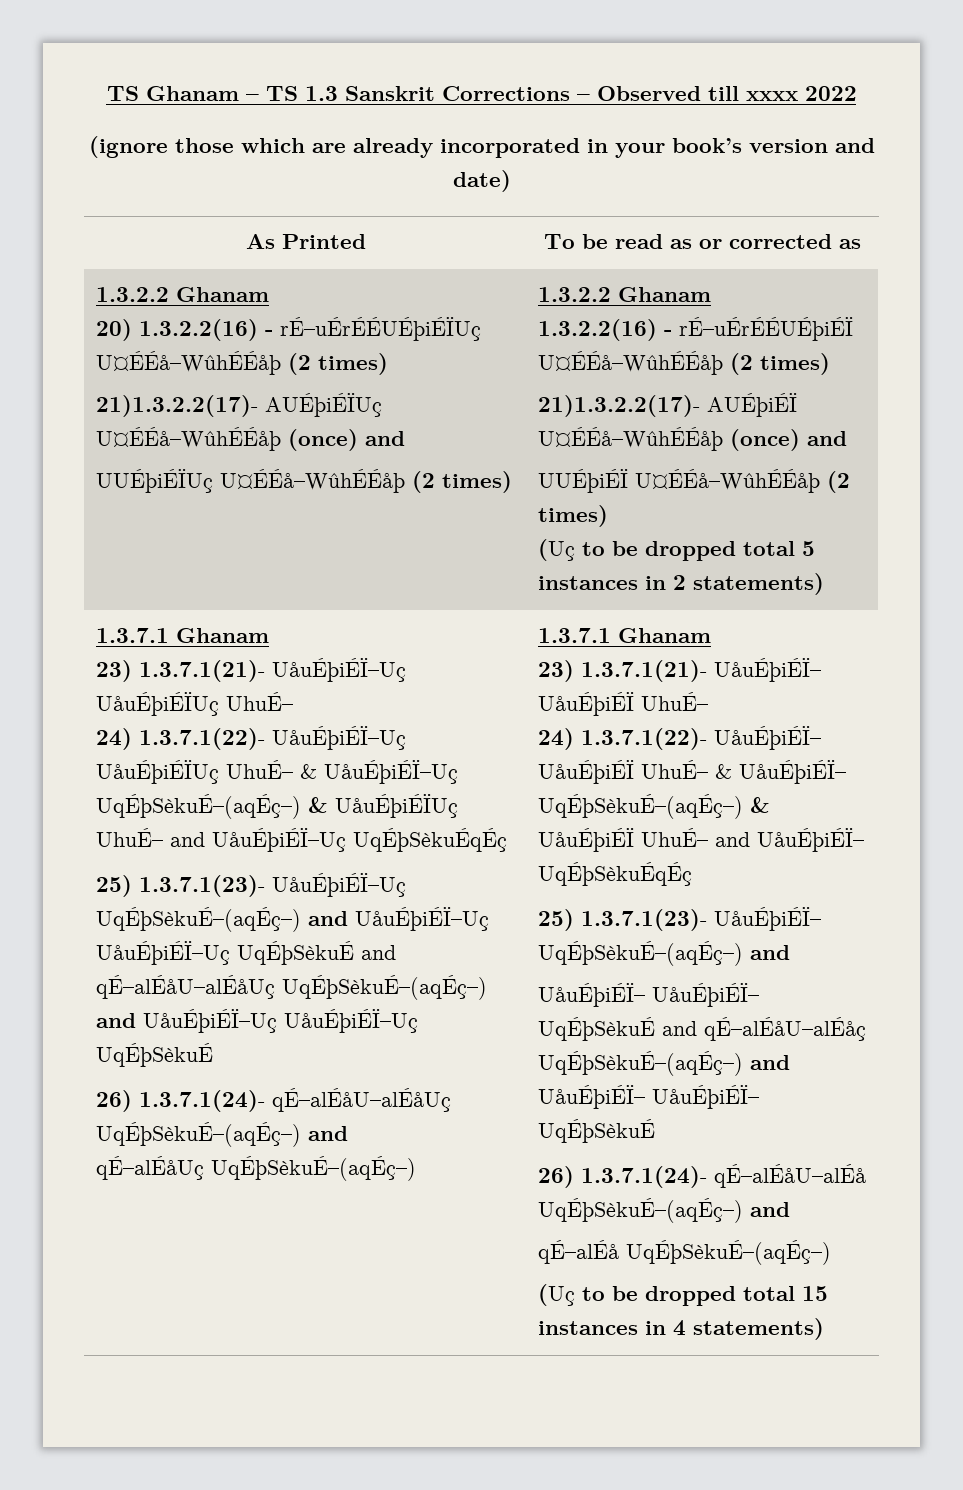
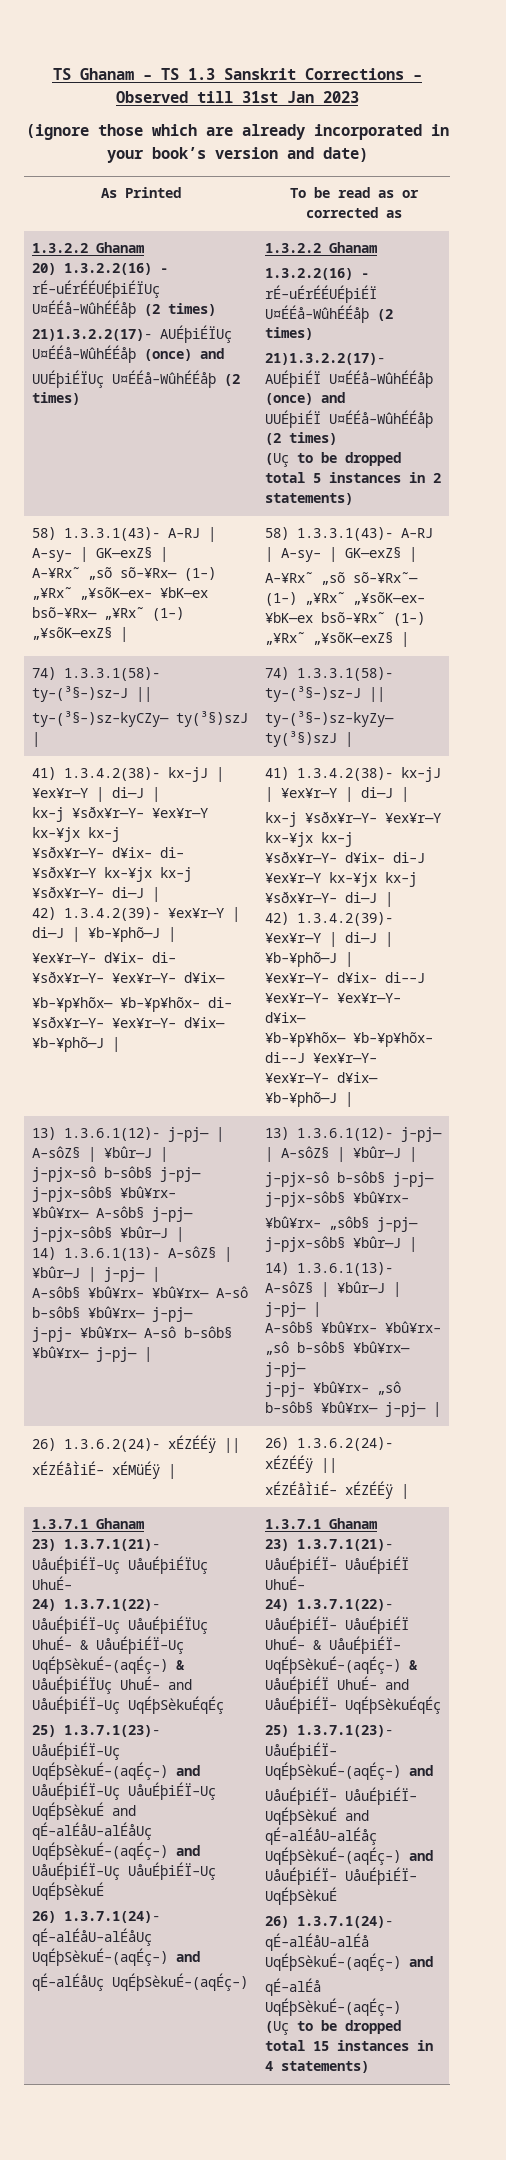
- TS Ghanam – TS 1.3 Sanskrit Corrections – Observed till xxxx 2022
+ TS Ghanam – TS 1.3 Sanskrit Corrections – Observed till 31st Jan 2023
  (Uç to be dropped total 5 instances in 2 statements)
+ 58) 1.3.3.1(43)- A–RJ | A–sy– | GK—exZ§ |
+ A–¥Rx˜ „sõ sõ–¥Rx— (1–) „¥Rx˜ „¥sõK—ex– ¥bK—ex bsõ–¥Rx— „¥Rx˜ (1–) „¥sõK—exZ§ | | 58) 1.3.3.1(43)- A–RJ | A–sy– | GK—exZ§ |
+ A–¥Rx˜ „sõ sõ–¥Rx˜— (1–) „¥Rx˜ „¥sõK—ex– ¥bK—ex bsõ–¥Rx˜ (1–) „¥Rx˜ „¥sõK—exZ§ |
+ 74) 1.3.3.1(58)- ty–(³§–)sz–J ||
+ ty–(³§–)sz–kyCZy— ty(³§)szJ | | 74) 1.3.3.1(58)- ty–(³§–)sz–J ||
+ ty–(³§–)sz–kyZy— ty(³§)szJ |
+ 41) 1.3.4.2(38)- kx–jJ | ¥ex¥r—Y | di—J |
+ kx–j ¥sðx¥r—Y– ¥ex¥r—Y kx–¥jx kx–j
+ ¥sðx¥r—Y– d¥ix– di– ¥sðx¥r—Y kx–¥jx kx–j ¥sðx¥r—Y– di—J |
+ 42) 1.3.4.2(39)- ¥ex¥r—Y | di—J | ¥b–¥phõ—J |
+ ¥ex¥r—Y– d¥ix– di– ¥sðx¥r—Y– ¥ex¥r—Y– d¥ix—
+ ¥b–¥p¥hõx— ¥b–¥p¥hõx– di– ¥sðx¥r—Y– ¥ex¥r—Y– d¥ix— ¥b–¥phõ—J | | 41) 1.3.4.2(38)- kx–jJ | ¥ex¥r—Y | di—J |
+ kx–j ¥sðx¥r—Y– ¥ex¥r—Y kx–¥jx kx–j
+ ¥sðx¥r—Y– d¥ix– di–J ¥ex¥r—Y kx–¥jx kx–j ¥sðx¥r—Y– di—J |
+ 42) 1.3.4.2(39)- ¥ex¥r—Y | di—J | ¥b–¥phõ—J |
+ ¥ex¥r—Y– d¥ix– di––J ¥ex¥r—Y– ¥ex¥r—Y– d¥ix—
+ ¥b–¥p¥hõx— ¥b–¥p¥hõx– di––J ¥ex¥r—Y– ¥ex¥r—Y– d¥ix— ¥b–¥phõ—J |
+ 13) 1.3.6.1(12)- j–pj— | A–sôZ§ | ¥bûr—J |
+ j–pjx–sô b–sôb§ j–pj— j–pjx–sôb§ ¥bû¥rx–
+ ¥bû¥rx— A–sôb§ j–pj— j–pjx–sôb§ ¥bûr—J |
+ 14) 1.3.6.1(13)- A–sôZ§ | ¥bûr—J | j–pj— |
+ A–sôb§ ¥bû¥rx– ¥bû¥rx— A–sô b–sôb§ ¥bû¥rx— j–pj—
+ j–pj– ¥bû¥rx— A–sô b–sôb§ ¥bû¥rx— j–pj— | | 13) 1.3.6.1(12)- j–pj— | A–sôZ§ | ¥bûr—J |
+ j–pjx–sô b–sôb§ j–pj— j–pjx–sôb§ ¥bû¥rx–
+ ¥bû¥rx– „sôb§ j–pj— j–pjx–sôb§ ¥bûr—J |
+ 14) 1.3.6.1(13)- A–sôZ§ | ¥bûr—J | j–pj— |
+ A–sôb§ ¥bû¥rx– ¥bû¥rx– „sô b–sôb§ ¥bû¥rx— j–pj—
+ j–pj– ¥bû¥rx– „sô b–sôb§ ¥bû¥rx— j–pj— |
+ 26) 1.3.6.2(24)- xÉZÉÉÿ ||
+ xÉZÉåÌiÉ– xÉMüÉÿ | | 26) 1.3.6.2(24)- xÉZÉÉÿ ||
+ xÉZÉåÌiÉ– xÉZÉÉÿ |

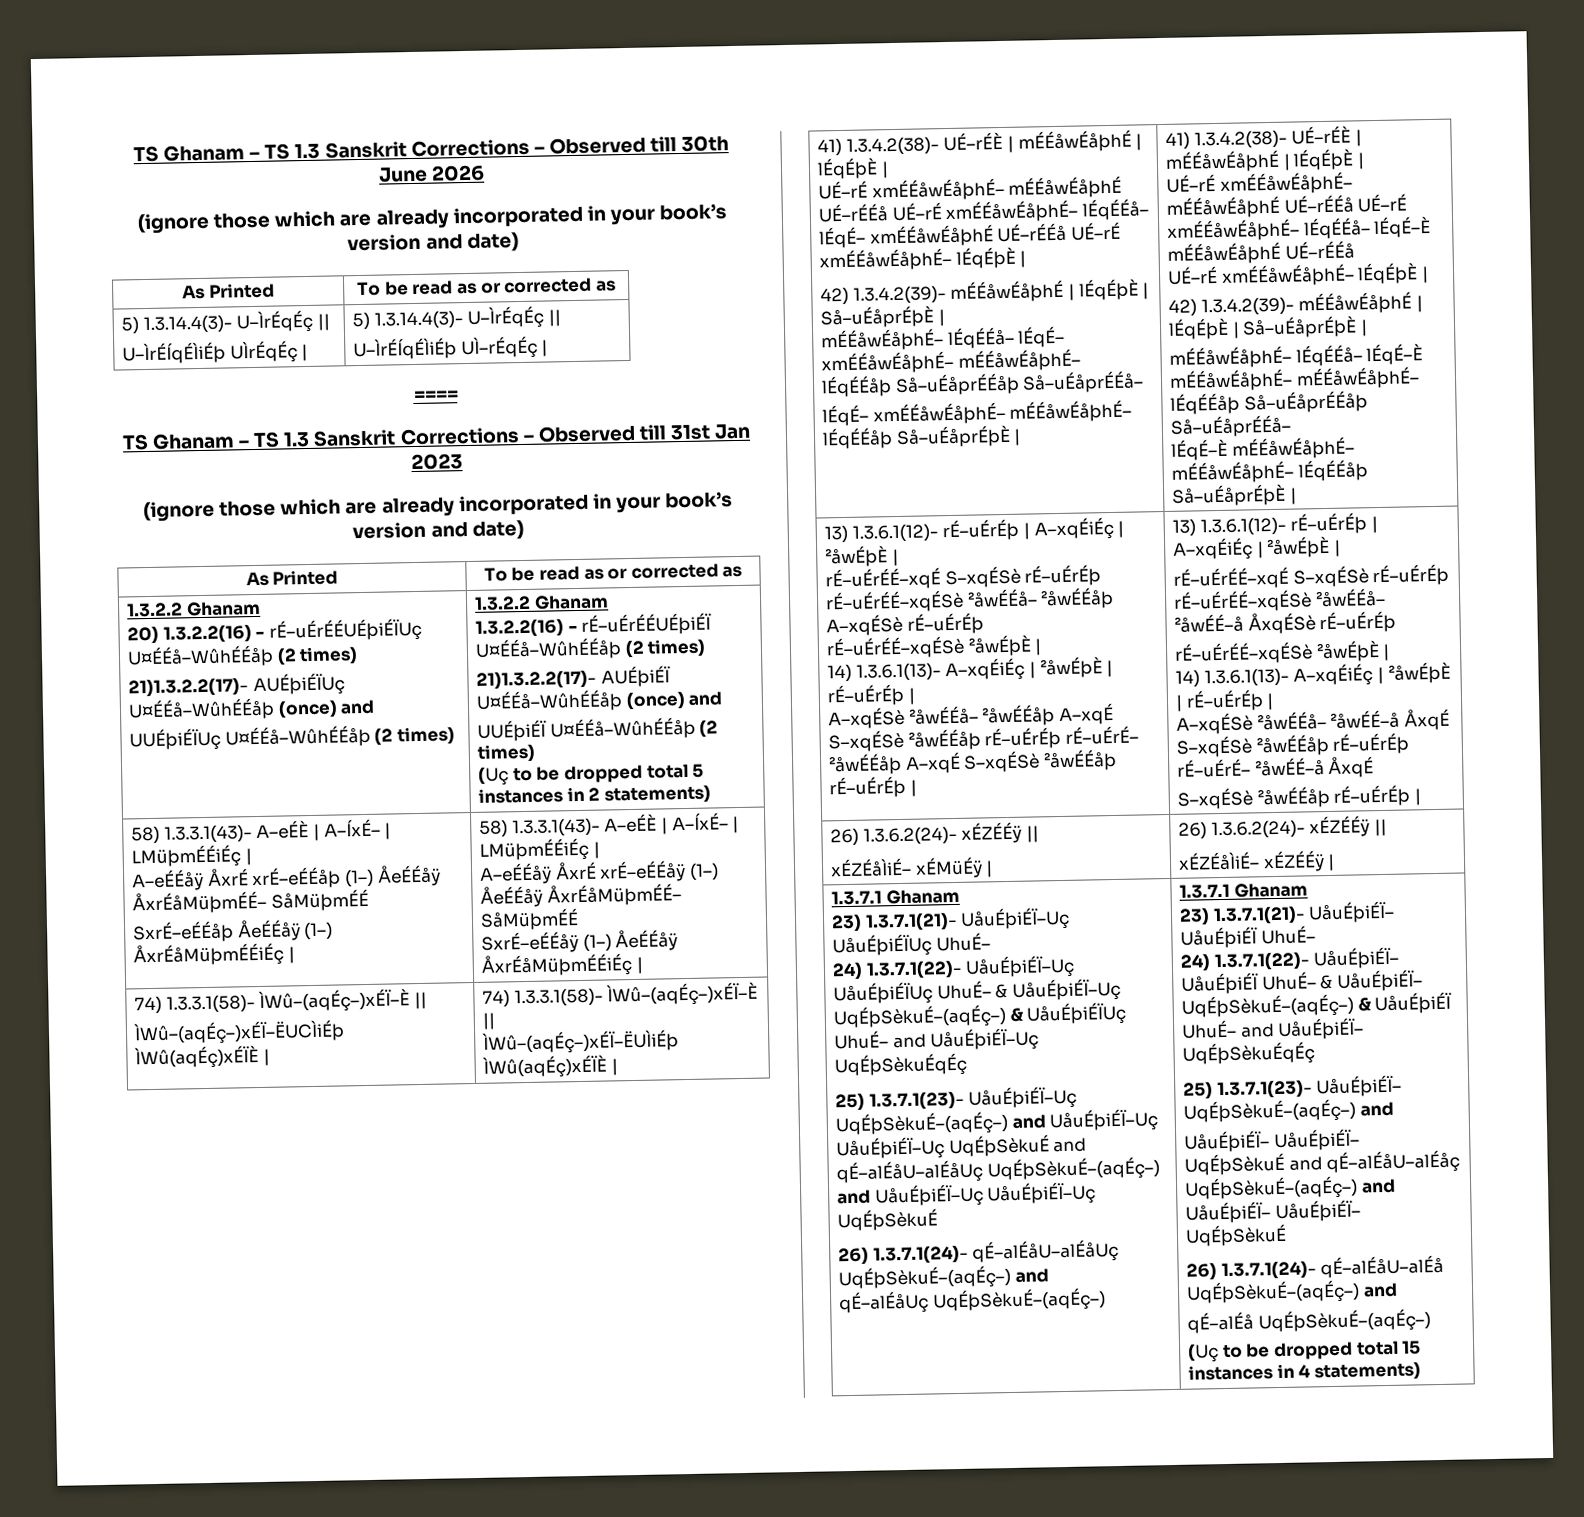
+ TS Ghanam – TS 1.3 Sanskrit Corrections – Observed till 30th June 2026
+ (ignore those which are already incorporated in your book’s version and date)
+ As Printed | To be read as or corrected as
+ 5) 1.3.14.4(3)- U–ÌrÉqÉç ||
+ U–ÌrÉÍqÉÌiÉþ UÌrÉqÉç | | 5) 1.3.14.4(3)- U–ÌrÉqÉç ||
+ U–ÌrÉÍqÉÌiÉþ UÌ–rÉqÉç |
+ ====
  (Uç to be dropped total 5 instances in 2 statements)
- 58) 1.3.3.1(43)- A–RJ | A–sy– | GK—exZ§ |
- A–¥Rx˜ „sõ sõ–¥Rx— (1–) „¥Rx˜ „¥sõK—ex– ¥bK—ex bsõ–¥Rx— „¥Rx˜ (1–) „¥sõK—exZ§ | | 58) 1.3.3.1(43)- A–RJ | A–sy– | GK—exZ§ |
- A–¥Rx˜ „sõ sõ–¥Rx˜— (1–) „¥Rx˜ „¥sõK—ex– ¥bK—ex bsõ–¥Rx˜ (1–) „¥Rx˜ „¥sõK—exZ§ |
- 74) 1.3.3.1(58)- ty–(³§–)sz–J ||
- ty–(³§–)sz–kyCZy— ty(³§)szJ | | 74) 1.3.3.1(58)- ty–(³§–)sz–J ||
- ty–(³§–)sz–kyZy— ty(³§)szJ |
- 41) 1.3.4.2(38)- kx–jJ | ¥ex¥r—Y | di—J |
- kx–j ¥sðx¥r—Y– ¥ex¥r—Y kx–¥jx kx–j
- ¥sðx¥r—Y– d¥ix– di– ¥sðx¥r—Y kx–¥jx kx–j ¥sðx¥r—Y– di—J |
- 42) 1.3.4.2(39)- ¥ex¥r—Y | di—J | ¥b–¥phõ—J |
- ¥ex¥r—Y– d¥ix– di– ¥sðx¥r—Y– ¥ex¥r—Y– d¥ix—
- ¥b–¥p¥hõx— ¥b–¥p¥hõx– di– ¥sðx¥r—Y– ¥ex¥r—Y– d¥ix— ¥b–¥phõ—J | | 41) 1.3.4.2(38)- kx–jJ | ¥ex¥r—Y | di—J |
- kx–j ¥sðx¥r—Y– ¥ex¥r—Y kx–¥jx kx–j
- ¥sðx¥r—Y– d¥ix– di–J ¥ex¥r—Y kx–¥jx kx–j ¥sðx¥r—Y– di—J |
- 42) 1.3.4.2(39)- ¥ex¥r—Y | di—J | ¥b–¥phõ—J |
- ¥ex¥r—Y– d¥ix– di––J ¥ex¥r—Y– ¥ex¥r—Y– d¥ix—
- ¥b–¥p¥hõx— ¥b–¥p¥hõx– di––J ¥ex¥r—Y– ¥ex¥r—Y– d¥ix— ¥b–¥phõ—J |
- 13) 1.3.6.1(12)- j–pj— | A–sôZ§ | ¥bûr—J |
- j–pjx–sô b–sôb§ j–pj— j–pjx–sôb§ ¥bû¥rx–
- ¥bû¥rx— A–sôb§ j–pj— j–pjx–sôb§ ¥bûr—J |
- 14) 1.3.6.1(13)- A–sôZ§ | ¥bûr—J | j–pj— |
- A–sôb§ ¥bû¥rx– ¥bû¥rx— A–sô b–sôb§ ¥bû¥rx— j–pj—
- j–pj– ¥bû¥rx— A–sô b–sôb§ ¥bû¥rx— j–pj— | | 13) 1.3.6.1(12)- j–pj— | A–sôZ§ | ¥bûr—J |
- j–pjx–sô b–sôb§ j–pj— j–pjx–sôb§ ¥bû¥rx–
- ¥bû¥rx– „sôb§ j–pj— j–pjx–sôb§ ¥bûr—J |
- 14) 1.3.6.1(13)- A–sôZ§ | ¥bûr—J | j–pj— |
- A–sôb§ ¥bû¥rx– ¥bû¥rx– „sô b–sôb§ ¥bû¥rx— j–pj—
- j–pj– ¥bû¥rx– „sô b–sôb§ ¥bû¥rx— j–pj— |
+ 58) 1.3.3.1(43)- A–eÉÈ | A–ÍxÉ– | LMüþmÉÉiÉç |
+ A–eÉÉåÿ ÅxrÉ xrÉ–eÉÉåþ (1–) ÅeÉÉåÿ ÅxrÉåMüþmÉÉ– SåMüþmÉÉ
+ SxrÉ–eÉÉåþ ÅeÉÉåÿ (1–) ÅxrÉåMüþmÉÉiÉç | | 58) 1.3.3.1(43)- A–eÉÈ | A–ÍxÉ– | LMüþmÉÉiÉç |
+ A–eÉÉåÿ ÅxrÉ xrÉ–eÉÉåÿ (1–) ÅeÉÉåÿ ÅxrÉåMüþmÉÉ– SåMüþmÉÉ
+ SxrÉ–eÉÉåÿ (1–) ÅeÉÉåÿ ÅxrÉåMüþmÉÉiÉç |
+ 74) 1.3.3.1(58)- ÌWû–(aqÉç–)xÉÏ–È ||
+ ÌWû–(aqÉç–)xÉÏ–ËUCÌiÉþ ÌWû(aqÉç)xÉÏÈ | | 74) 1.3.3.1(58)- ÌWû–(aqÉç–)xÉÏ–È ||
+ ÌWû–(aqÉç–)xÉÏ–ËUÌiÉþ ÌWû(aqÉç)xÉÏÈ |
+ 41) 1.3.4.2(38)- UÉ–rÉÈ | mÉÉåwÉåþhÉ | lÉqÉþÈ |
+ UÉ–rÉ xmÉÉåwÉåþhÉ– mÉÉåwÉåþhÉ UÉ–rÉÉå UÉ–rÉ xmÉÉåwÉåþhÉ– lÉqÉÉå– lÉqÉ– xmÉÉåwÉåþhÉ UÉ–rÉÉå UÉ–rÉ xmÉÉåwÉåþhÉ– lÉqÉþÈ |
+ 42) 1.3.4.2(39)- mÉÉåwÉåþhÉ | lÉqÉþÈ | Så–uÉåprÉþÈ |
+ mÉÉåwÉåþhÉ– lÉqÉÉå– lÉqÉ– xmÉÉåwÉåþhÉ– mÉÉåwÉåþhÉ– lÉqÉÉåþ Så–uÉåprÉÉåþ Så–uÉåprÉÉå–
+ lÉqÉ– xmÉÉåwÉåþhÉ– mÉÉåwÉåþhÉ– lÉqÉÉåþ Så–uÉåprÉþÈ | | 41) 1.3.4.2(38)- UÉ–rÉÈ | mÉÉåwÉåþhÉ | lÉqÉþÈ |
+ UÉ–rÉ xmÉÉåwÉåþhÉ– mÉÉåwÉåþhÉ UÉ–rÉÉå UÉ–rÉ xmÉÉåwÉåþhÉ– lÉqÉÉå– lÉqÉ–È mÉÉåwÉåþhÉ UÉ–rÉÉå
+ UÉ–rÉ xmÉÉåwÉåþhÉ– lÉqÉþÈ |
+ 42) 1.3.4.2(39)- mÉÉåwÉåþhÉ | lÉqÉþÈ | Så–uÉåprÉþÈ |
+ mÉÉåwÉåþhÉ– lÉqÉÉå– lÉqÉ–È mÉÉåwÉåþhÉ– mÉÉåwÉåþhÉ– lÉqÉÉåþ Så–uÉåprÉÉåþ Så–uÉåprÉÉå–
+ lÉqÉ–È mÉÉåwÉåþhÉ– mÉÉåwÉåþhÉ– lÉqÉÉåþ Så–uÉåprÉþÈ |
+ 13) 1.3.6.1(12)- rÉ–uÉrÉþ | A–xqÉiÉç | ²åwÉþÈ |
+ rÉ–uÉrÉÉ–xqÉ S–xqÉSè rÉ–uÉrÉþ rÉ–uÉrÉÉ–xqÉSè ²åwÉÉå– ²åwÉÉåþ A–xqÉSè rÉ–uÉrÉþ
+ rÉ–uÉrÉÉ–xqÉSè ²åwÉþÈ |
+ 14) 1.3.6.1(13)- A–xqÉiÉç | ²åwÉþÈ | rÉ–uÉrÉþ |
+ A–xqÉSè ²åwÉÉå– ²åwÉÉåþ A–xqÉ S–xqÉSè ²åwÉÉåþ rÉ–uÉrÉþ rÉ–uÉrÉ– ²åwÉÉåþ A–xqÉ S–xqÉSè ²åwÉÉåþ rÉ–uÉrÉþ | | 13) 1.3.6.1(12)- rÉ–uÉrÉþ | A–xqÉiÉç | ²åwÉþÈ |
+ rÉ–uÉrÉÉ–xqÉ S–xqÉSè rÉ–uÉrÉþ rÉ–uÉrÉÉ–xqÉSè ²åwÉÉå– ²åwÉÉ–å ÅxqÉSè rÉ–uÉrÉþ
+ rÉ–uÉrÉÉ–xqÉSè ²åwÉþÈ |
+ 14) 1.3.6.1(13)- A–xqÉiÉç | ²åwÉþÈ | rÉ–uÉrÉþ |
+ A–xqÉSè ²åwÉÉå– ²åwÉÉ–å ÅxqÉ S–xqÉSè ²åwÉÉåþ rÉ–uÉrÉþ rÉ–uÉrÉ– ²åwÉÉ–å ÅxqÉ
+ S–xqÉSè ²åwÉÉåþ rÉ–uÉrÉþ |

